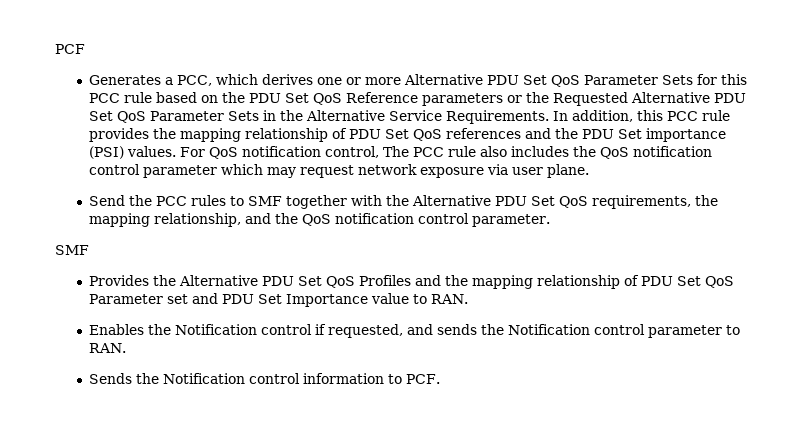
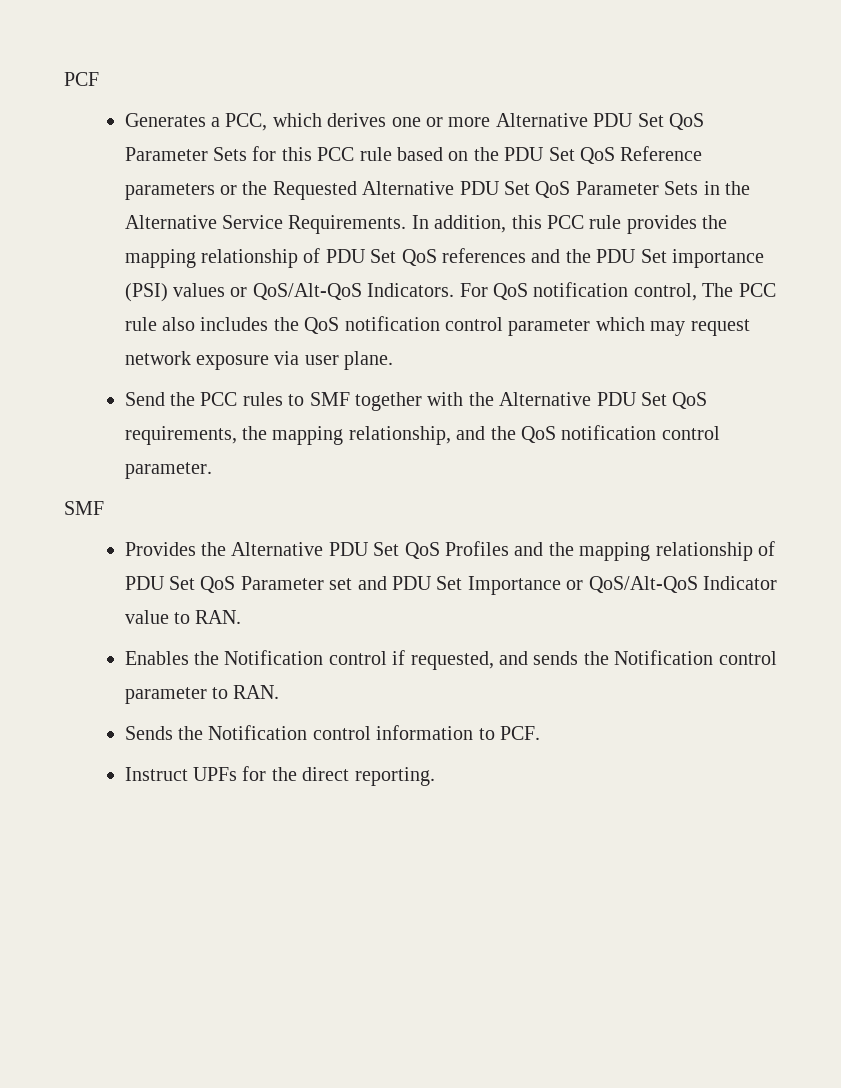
- In addition, this PCC rule provides the mapping relationship of PDU Set QoS references and the PDU Set importance (PSI) values.
+ In addition, this PCC rule provides the mapping relationship of PDU Set QoS references and the PDU Set importance (PSI) values or QoS/Alt-QoS Indicators.
- Provides the Alternative PDU Set QoS Profiles and the mapping relationship of PDU Set QoS Parameter set and PDU Set Importance value to RAN.
+ Provides the Alternative PDU Set QoS Profiles and the mapping relationship of PDU Set QoS Parameter set and PDU Set Importance or QoS/Alt-QoS Indicator value to RAN.
+ Instruct UPFs for the direct reporting.

